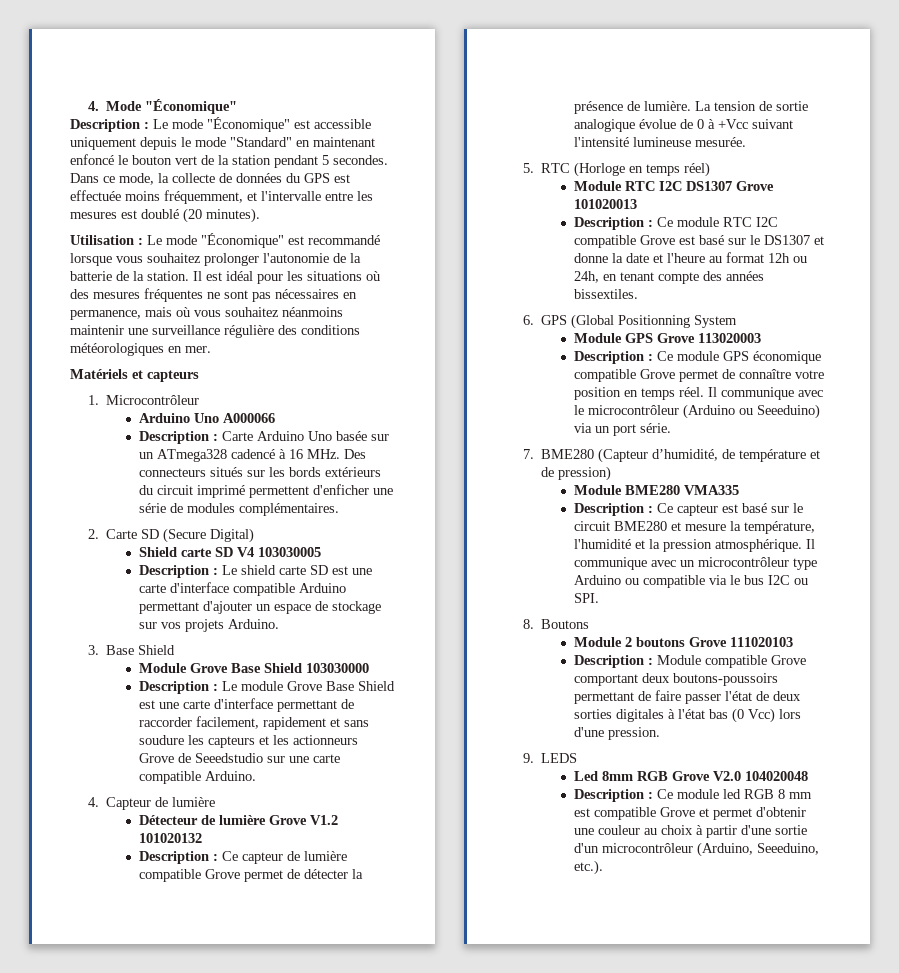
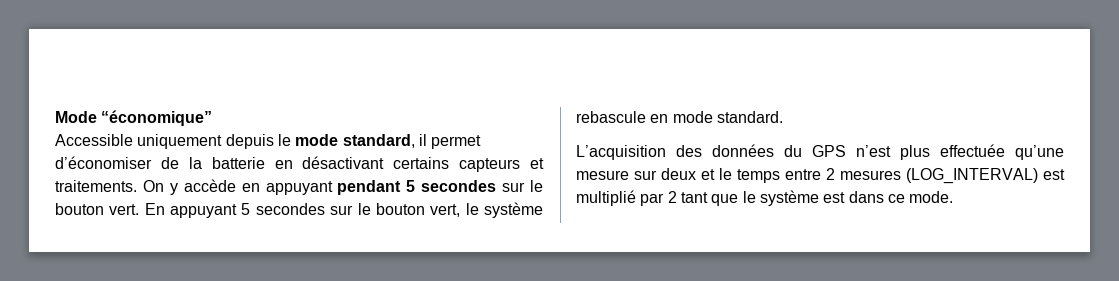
- 4. Mode "Économique"
- Description : Le mode "Économique" est accessible uniquement depuis le mode "Standard" en maintenant enfoncé le bouton vert de la station pendant 5 secondes. Dans ce mode, la collecte de données du GPS est effectuée moins fréquemment, et l'intervalle entre les mesures est doublé (20 minutes).
- Utilisation : Le mode "Économique" est recommandé lorsque vous souhaitez prolonger l'autonomie de la batterie de la station. Il est idéal pour les situations où des mesures fréquentes ne sont pas nécessaires en permanence, mais où vous souhaitez néanmoins maintenir une surveillance régulière des conditions météorologiques en mer.
- Matériels et capteurs
- 1. Microcontrôleur
- Arduino Uno A000066
- Description : Carte Arduino Uno basée sur un ATmega328 cadencé à 16 MHz. Des connecteurs situés sur les bords extérieurs du circuit imprimé permettent d'enficher une série de modules complémentaires.
- 2. Carte SD (Secure Digital)
- Shield carte SD V4 103030005
- Description : Le shield carte SD est une carte d'interface compatible Arduino permettant d'ajouter un espace de stockage sur vos projets Arduino.
- 3. Base Shield
- Module Grove Base Shield 103030000
- Description : Le module Grove Base Shield est une carte d'interface permettant de raccorder facilement, rapidement et sans soudure les capteurs et les actionneurs Grove de Seeedstudio sur une carte compatible Arduino.
- 4. Capteur de lumière
- Détecteur de lumière Grove V1.2 101020132
- Description : Ce capteur de lumière compatible Grove permet de détecter la présence de lumière. La tension de sortie analogique évolue de 0 à +Vcc suivant l'intensité lumineuse mesurée.
- 5. RTC (Horloge en temps réel)
- Module RTC I2C DS1307 Grove 101020013
- Description : Ce module RTC I2C compatible Grove est basé sur le DS1307 et donne la date et l'heure au format 12h ou 24h, en tenant compte des années bissextiles.
- 6. GPS (Global Positionning System
- Module GPS Grove 113020003
- Description : Ce module GPS économique compatible Grove permet de connaître votre position en temps réel. Il communique avec le microcontrôleur (Arduino ou Seeeduino) via un port série.
- 7. BME280 (Capteur d’humidité, de température et de pression)
- Module BME280 VMA335
- Description : Ce capteur est basé sur le circuit BME280 et mesure la température, l'humidité et la pression atmosphérique. Il communique avec un microcontrôleur type Arduino ou compatible via le bus I2C ou SPI.
- 8. Boutons
- Module 2 boutons Grove 111020103
- Description : Module compatible Grove comportant deux boutons-poussoirs permettant de faire passer l'état de deux sorties digitales à l'état bas (0 Vcc) lors d'une pression.
- 9. LEDS
- Led 8mm RGB Grove V2.0 104020048
- Description : Ce module led RGB 8 mm est compatible Grove et permet d'obtenir une couleur au choix à partir d'une sortie d'un microcontrôleur (Arduino, Seeeduino, etc.).
+ Mode “économique”
+ Accessible uniquement depuis le mode standard, il permet d’économiser de la batterie en désactivant certains capteurs et traitements. On y accède en appuyant pendant 5 secondes sur le bouton vert. En appuyant 5 secondes sur le bouton vert, le système rebascule en mode standard.
+ L’acquisition des données du GPS n’est plus effectuée qu’une mesure sur deux et le temps entre 2 mesures (LOG_INTERVAL) est multiplié par 2 tant que le système est dans ce mode.

